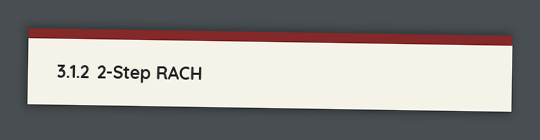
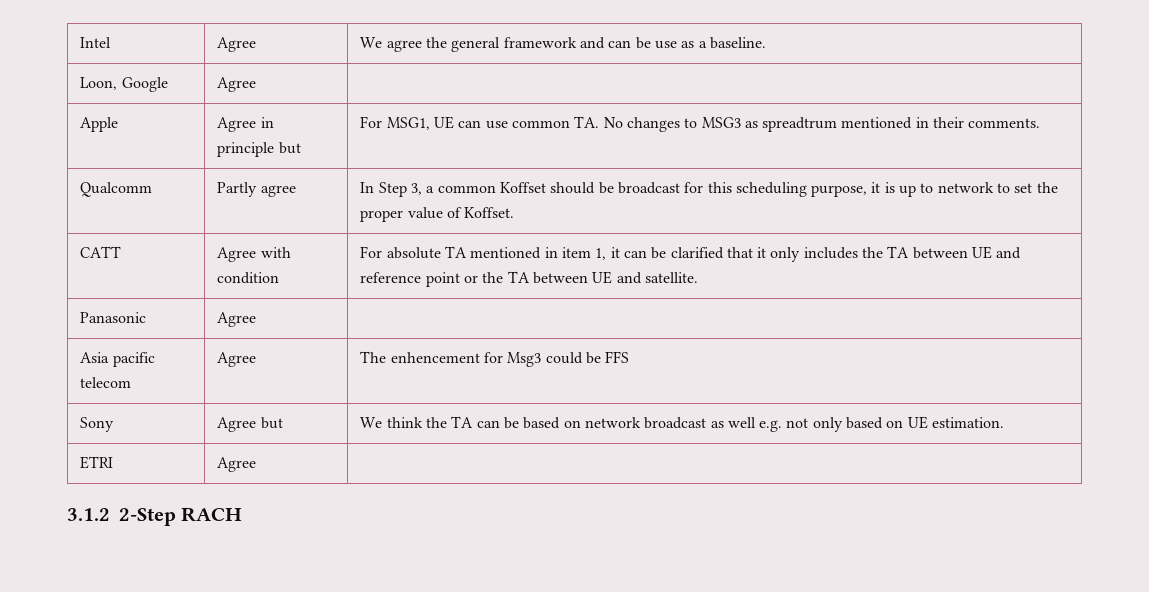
+ Intel | Agree | We agree the general framework and can be use as a baseline.
+ Loon, Google | Agree |
+ Apple | Agree in principle but | For MSG1, UE can use common TA. No changes to MSG3 as spreadtrum mentioned in their comments.
+ Qualcomm | Partly agree | In Step 3, a common Koffset should be broadcast for this scheduling purpose, it is up to network to set the proper value of Koffset.
+ CATT | Agree with condition | For absolute TA mentioned in item 1, it can be clarified that it only includes the TA between UE and reference point or the TA between UE and satellite.
+ Panasonic | Agree |
+ Asia pacific telecom | Agree | The enhencement for Msg3 could be FFS
+ Sony | Agree but | We think the TA can be based on network broadcast as well e.g. not only based on UE estimation.
+ ETRI | Agree |

